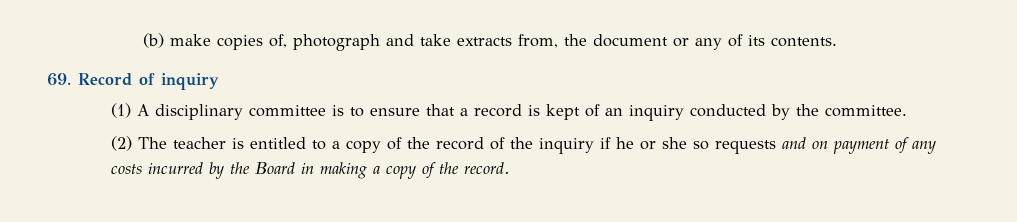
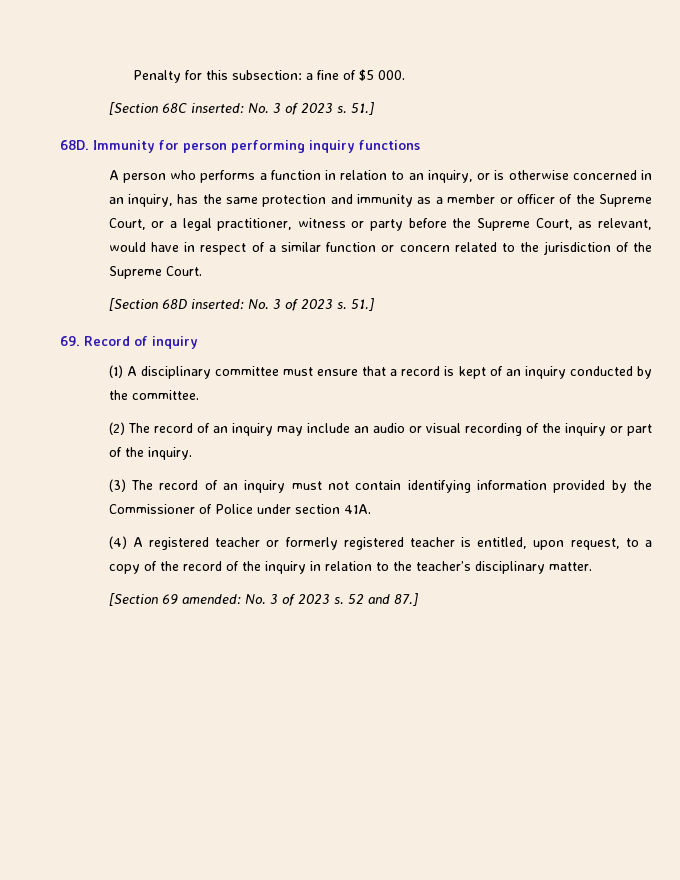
- (b) make copies of, photograph and take extracts from, the document or any of its contents.
+ Penalty for this subsection: a fine of $5 000.
+ [Section 68C inserted: No. 3 of 2023 s. 51.]
+ 68D. Immunity for person performing inquiry functions
+ A person who performs a function in relation to an inquiry, or is otherwise concerned in an inquiry, has the same protection and immunity as a member or officer of the Supreme Court, or a legal practitioner, witness or party before the Supreme Court, as relevant, would have in respect of a similar function or concern related to the jurisdiction of the Supreme Court.
+ [Section 68D inserted: No. 3 of 2023 s. 51.]
- (1) A disciplinary committee is to ensure that a record is kept of an inquiry conducted by the committee.
+ (1) A disciplinary committee must ensure that a record is kept of an inquiry conducted by the committee.
- (2) The teacher is entitled to a copy of the record of the inquiry if he or she so requests and on payment of any costs incurred by the Board in making a copy of the record.
+ (2) The record of an inquiry may include an audio or visual recording of the inquiry or part of the inquiry.
+ (3) The record of an inquiry must not contain identifying information provided by the Commissioner of Police under section 41A.
+ (4) A registered teacher or formerly registered teacher is entitled, upon request, to a copy of the record of the inquiry in relation to the teacher’s disciplinary matter.
+ [Section 69 amended: No. 3 of 2023 s. 52 and 87.]

